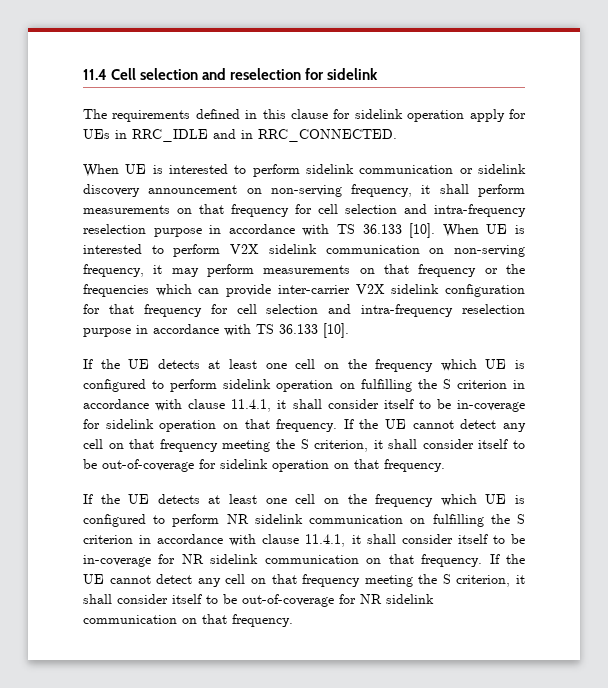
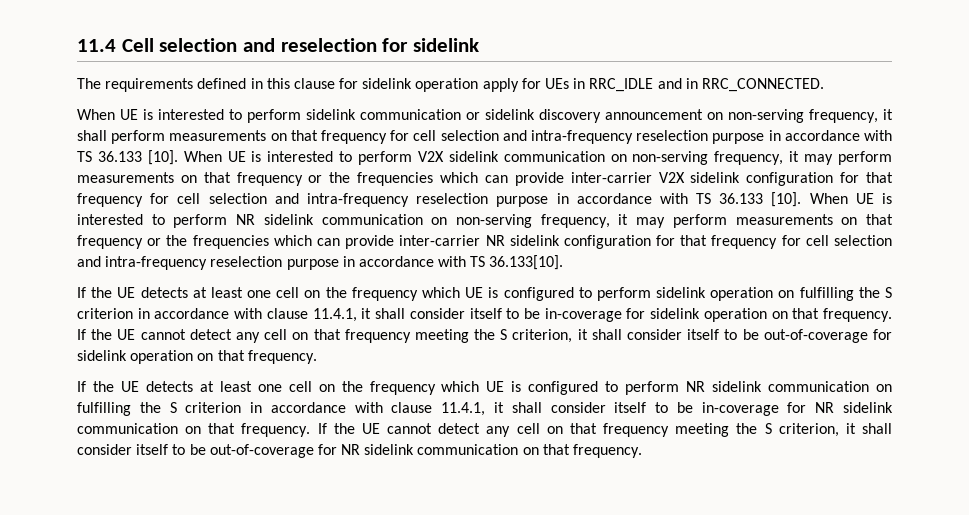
+ When UE is interested to perform NR sidelink communication on non-serving frequency, it may perform measurements on that frequency or the frequencies which can provide inter-carrier NR sidelink configuration for that frequency for cell selection and intra-frequency reselection purpose in accordance with TS 36.133[10].

